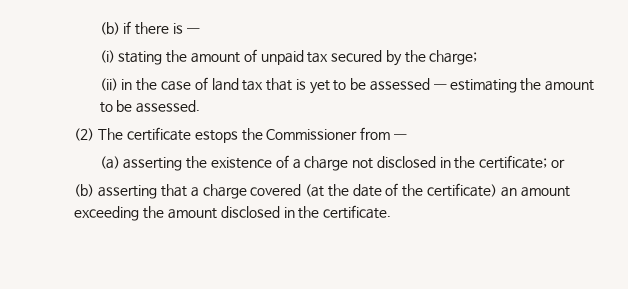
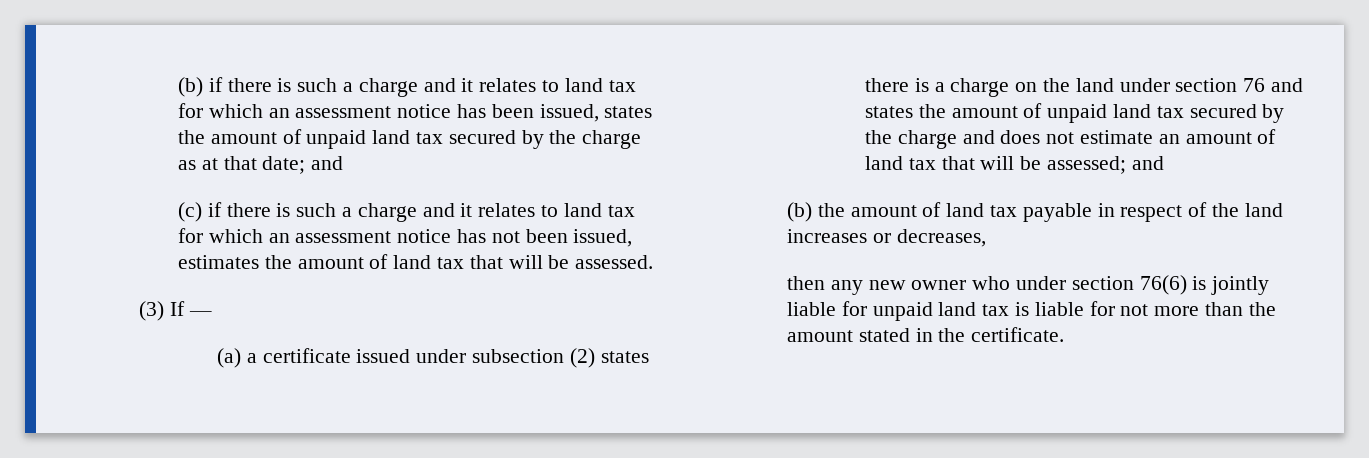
- (b) if there is —
- (i) stating the amount of unpaid tax secured by the charge;
- (ii) in the case of land tax that is yet to be assessed — estimating the amount to be assessed.
- (2) The certificate estops the Commissioner from —
- (a) asserting the existence of a charge not disclosed in the certificate; or
- (b) asserting that a charge covered (at the date of the certificate) an amount exceeding the amount disclosed in the certificate.
+ (b) if there is such a charge and it relates to land tax for which an assessment notice has been issued, states the amount of unpaid land tax secured by the charge as at that date; and
+ (c) if there is such a charge and it relates to land tax for which an assessment notice has not been issued, estimates the amount of land tax that will be assessed.
+ (3) If —
+ (a) a certificate issued under subsection (2) states there is a charge on the land under section 76 and states the amount of unpaid land tax secured by the charge and does not estimate an amount of land tax that will be assessed; and
+ (b) the amount of land tax payable in respect of the land increases or decreases,
+ then any new owner who under section 76(6) is jointly liable for unpaid land tax is liable for not more than the amount stated in the certificate.

